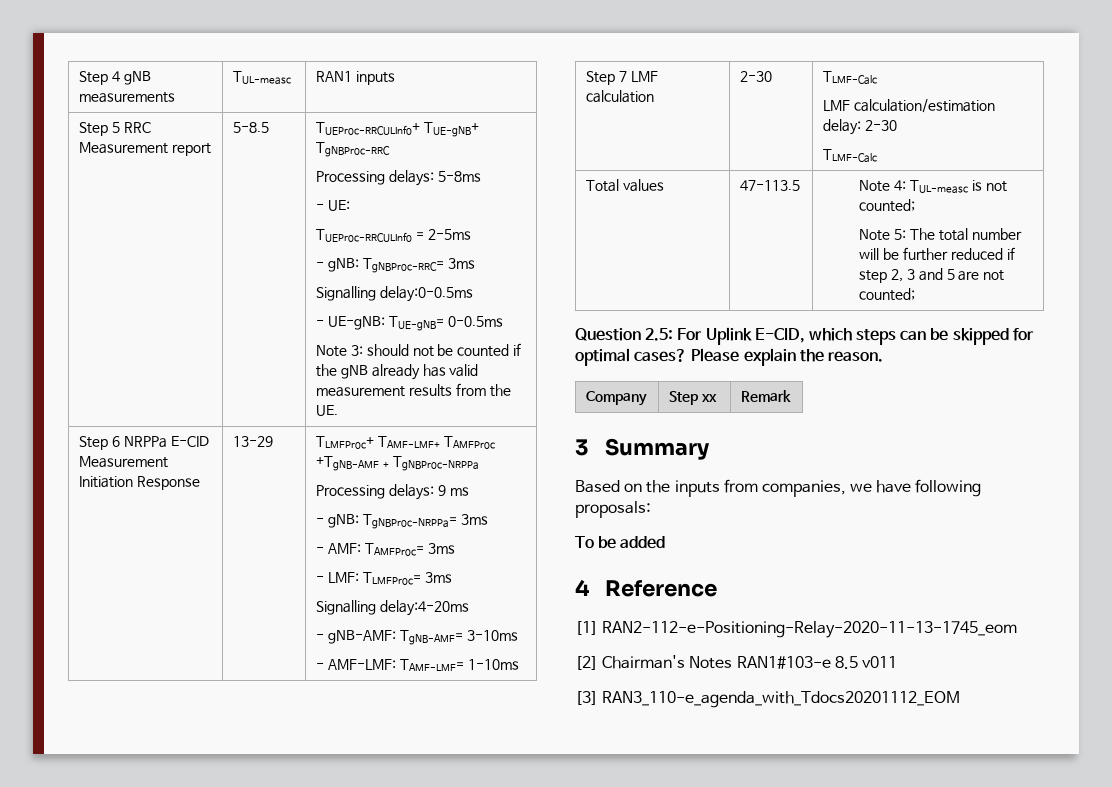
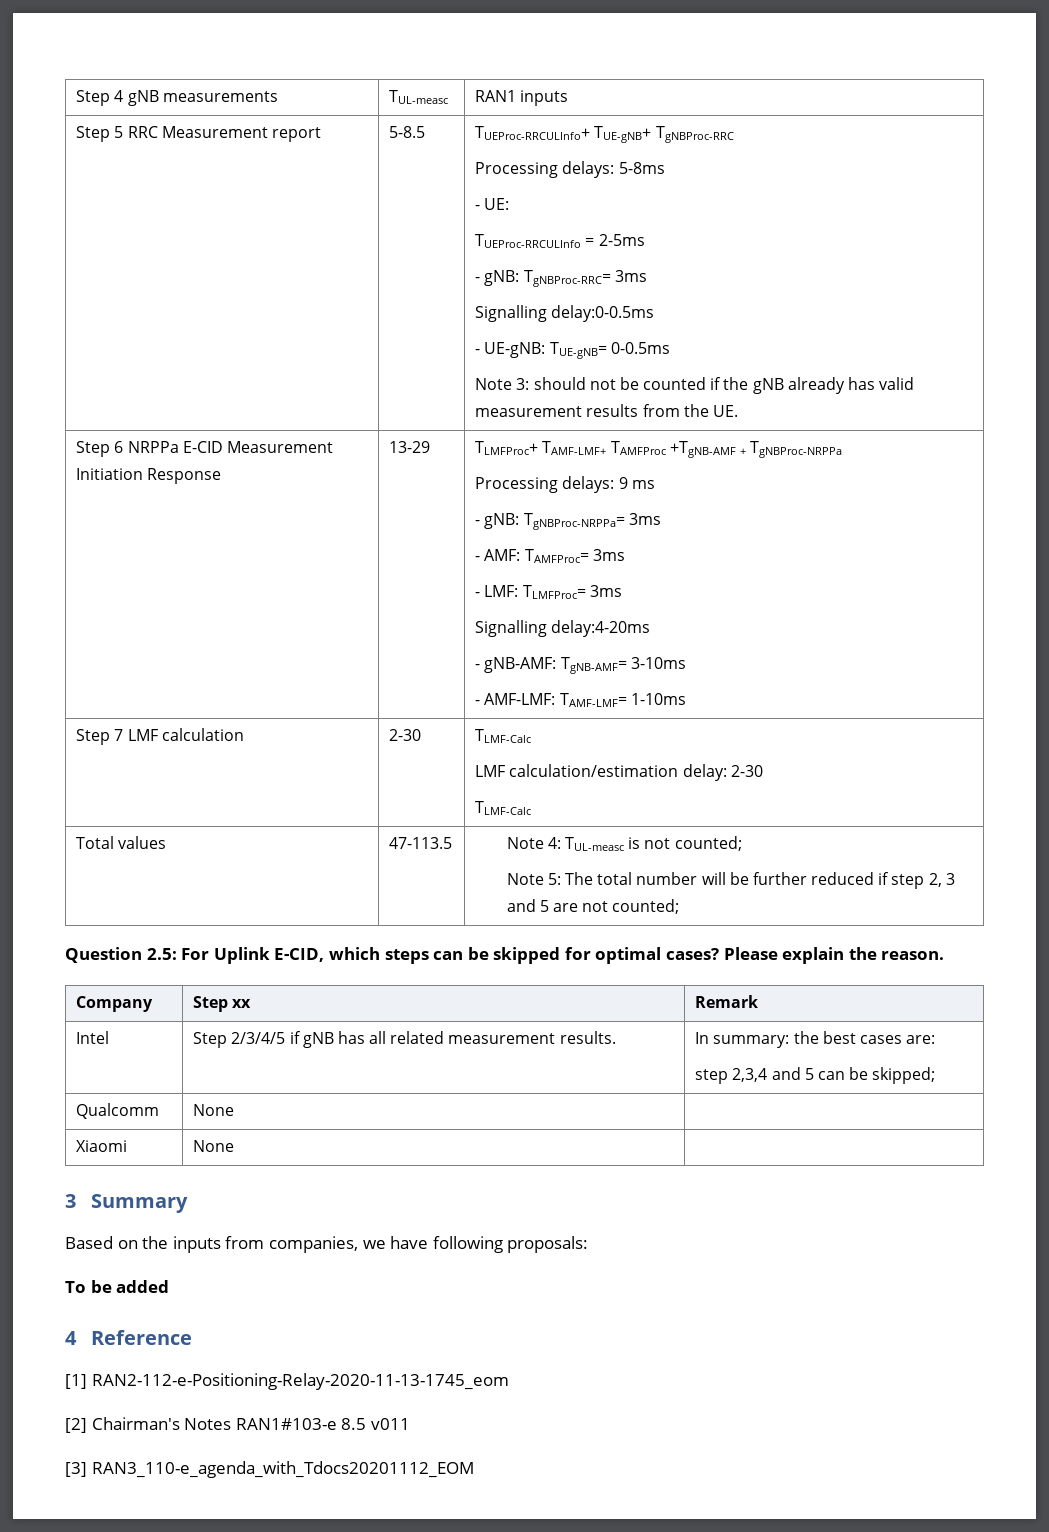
+ Intel | Step 2/3/4/5 if gNB has all related measurement results. | In summary: the best cases are:
+ step 2,3,4 and 5 can be skipped;
+ Qualcomm | None |
+ Xiaomi | None |

